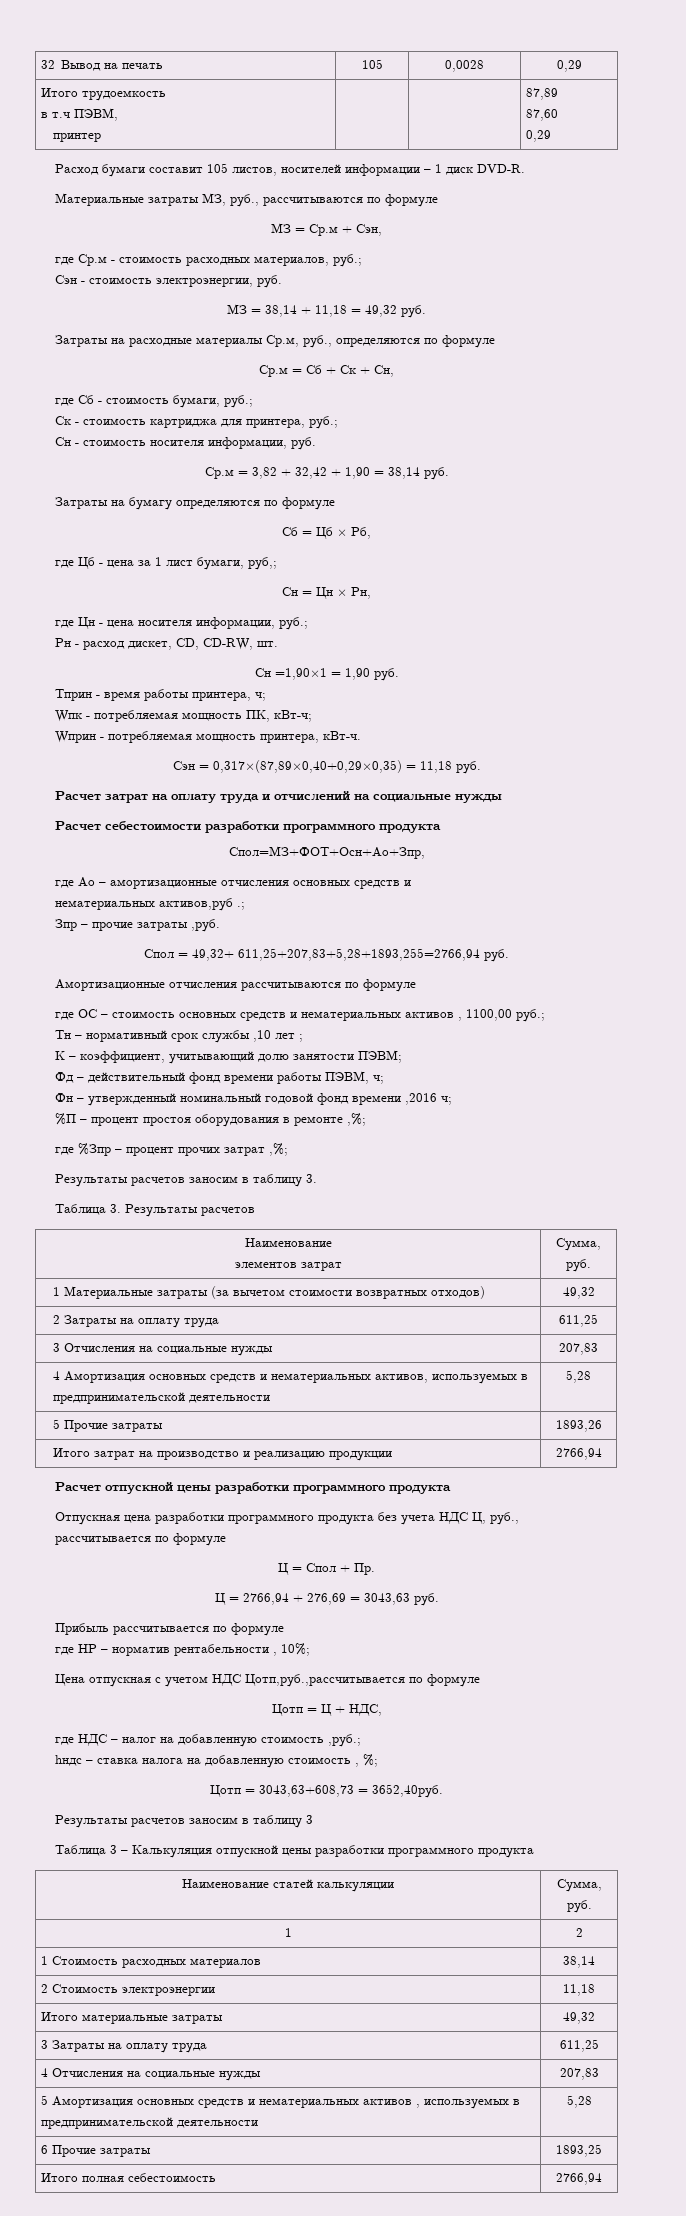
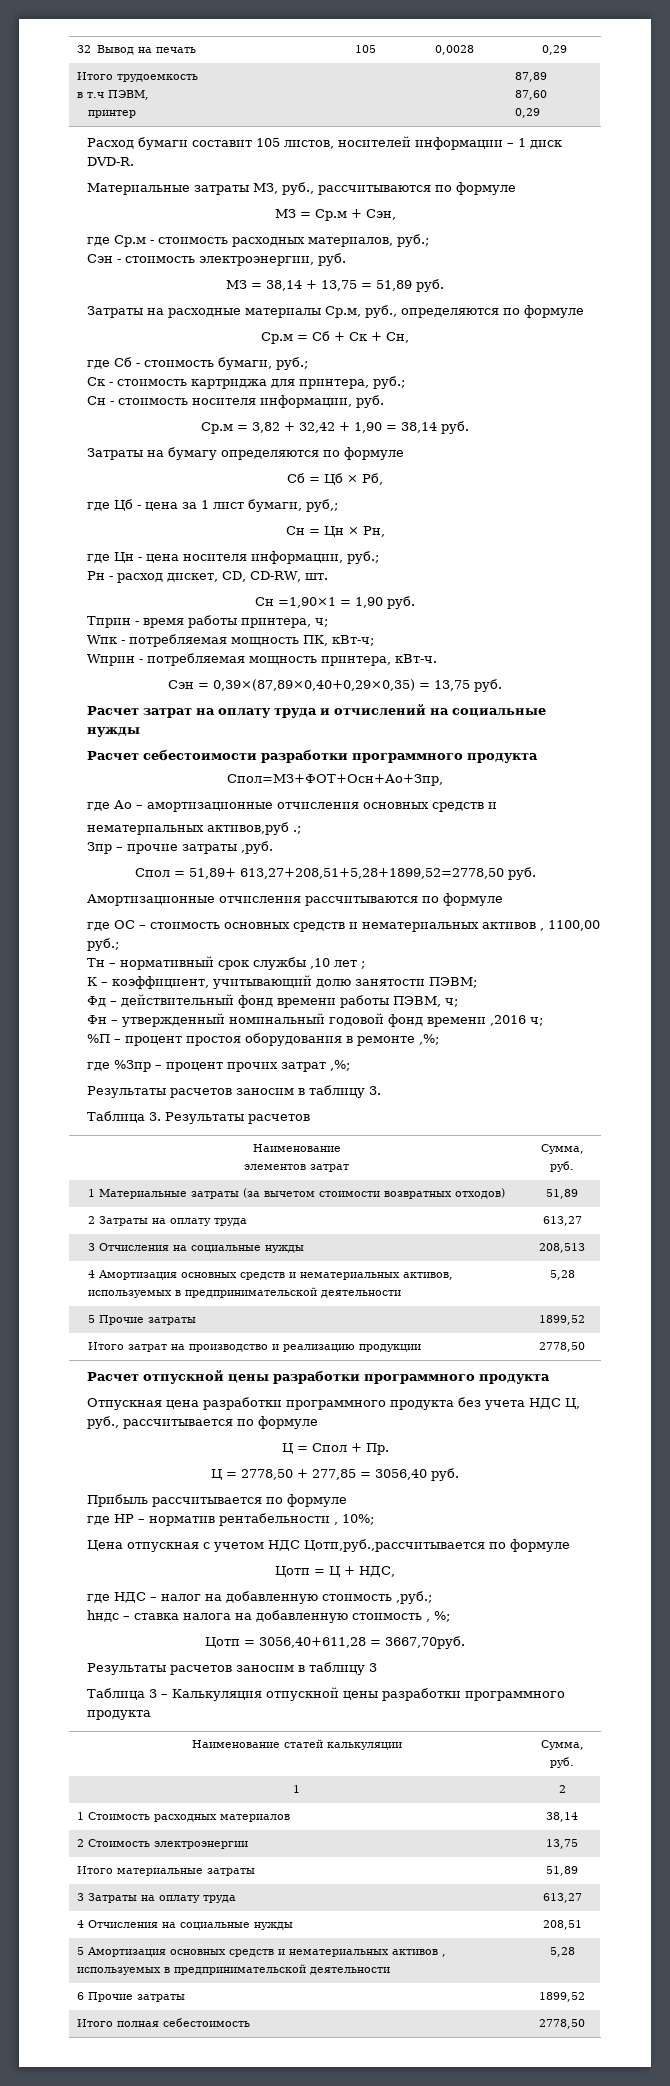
- МЗ = 38,14 + 11,18 = 49,32 руб.
+ МЗ = 38,14 + 13,75 = 51,89 руб.
- Сэн = 0,317×(87,89×0,40+0,29×0,35) = 11,18 руб.
+ Сэн = 0,39×(87,89×0,40+0,29×0,35) = 13,75 руб.
- Спол = 49,32+ 611,25+207,83+5,28+1893,255=2766,94 руб.
+ Спол = 51,89+ 613,27+208,51+5,28+1899,52=2778,50 руб.
- 1 Материальные затраты (за вычетом стоимости возвратных отходов) | 49,32
+ 1 Материальные затраты (за вычетом стоимости возвратных отходов) | 51,89
- 2 Затраты на оплату труда | 611,25
+ 2 Затраты на оплату труда | 613,27
- 3 Отчисления на социальные нужды | 207,83
+ 3 Отчисления на социальные нужды | 208,513
- 5 Прочие затраты | 1893,26
+ 5 Прочие затраты | 1899,52
- Итого затрат на производство и реализацию продукции | 2766,94
+ Итого затрат на производство и реализацию продукции | 2778,50
- Ц = 2766,94 + 276,69 = 3043,63 руб.
+ Ц = 2778,50 + 277,85 = 3056,40 руб.
- Цотп = 3043,63+608,73 = 3652,40руб.
+ Цотп = 3056,40+611,28 = 3667,70руб.
- 2 Стоимость электроэнергии | 11,18
+ 2 Стоимость электроэнергии | 13,75
- Итого материальные затраты | 49,32
+ Итого материальные затраты | 51,89
- 3 Затраты на оплату труда | 611,25
+ 3 Затраты на оплату труда | 613,27
- 4 Отчисления на социальные нужды | 207,83
+ 4 Отчисления на социальные нужды | 208,51
- 6 Прочие затраты | 1893,25
+ 6 Прочие затраты | 1899,52
- Итого полная себестоимость | 2766,94
+ Итого полная себестоимость | 2778,50

